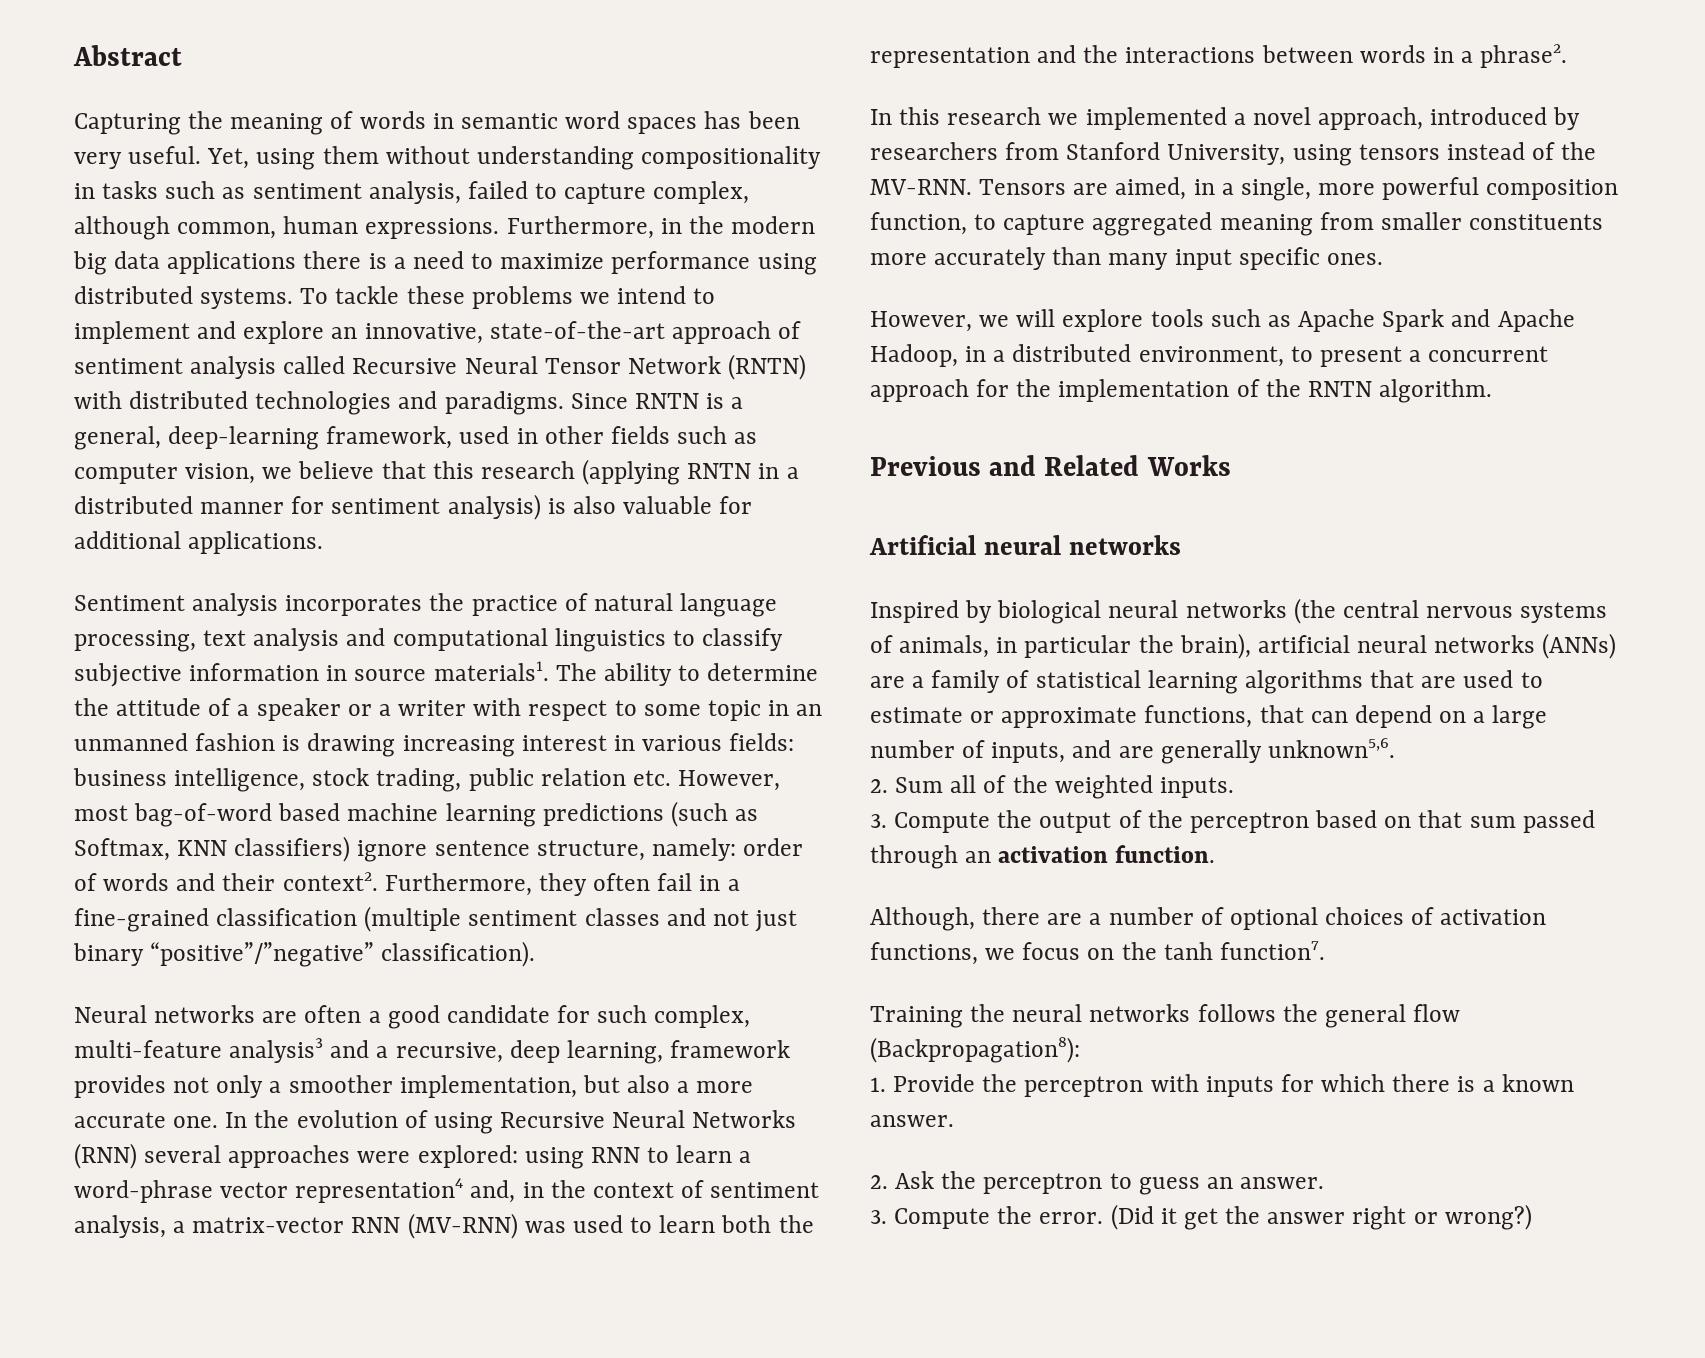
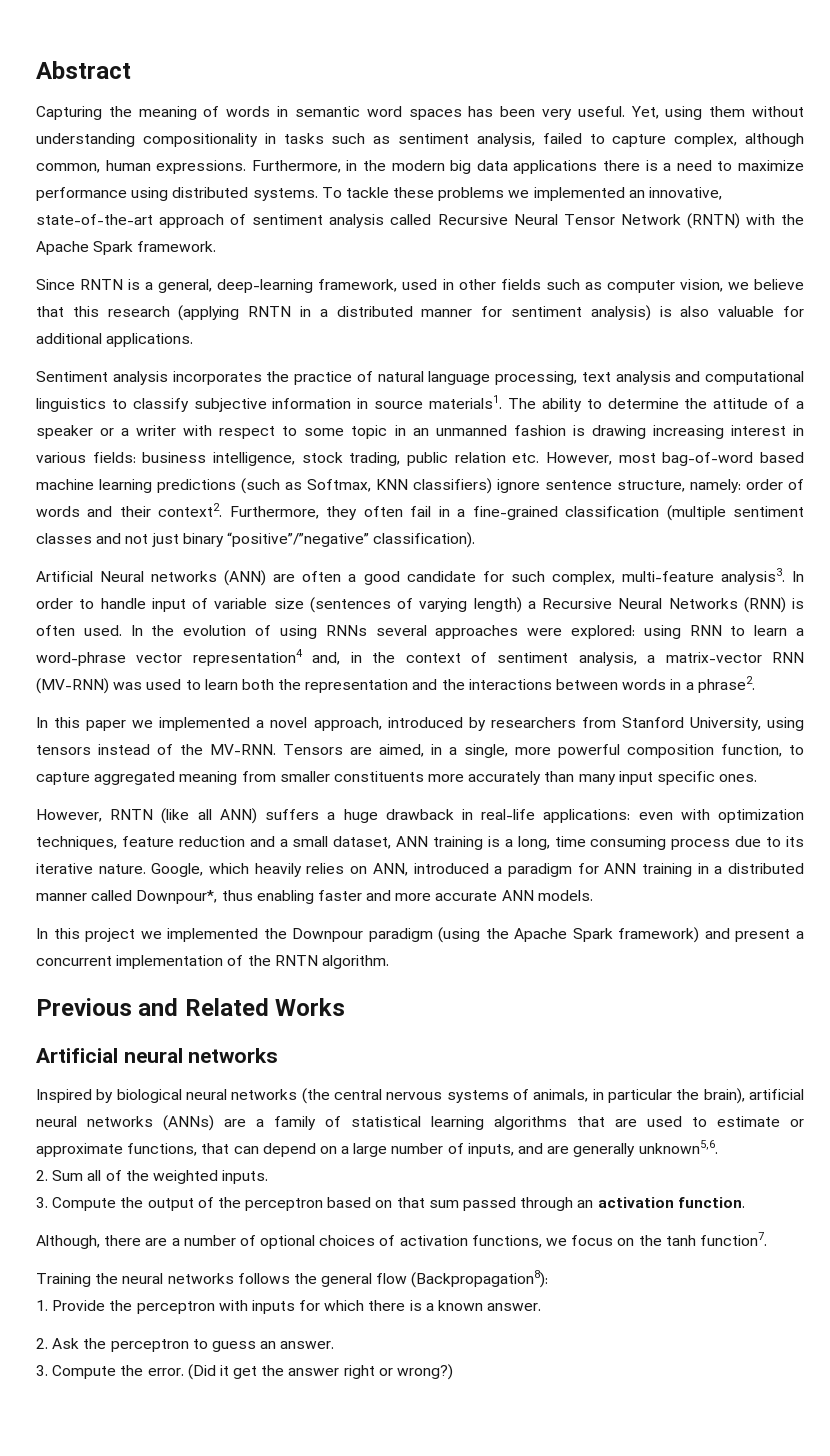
- To tackle these problems we intend to implement and explore an innovative, state-of-the-art approach of sentiment analysis called Recursive Neural Tensor Network (RNTN) with distributed technologies and paradigms. Since RNTN is a general, deep-learning framework, used in other fields such as computer vision, we believe that this research (applying RNTN in a distributed manner for sentiment analysis) is also valuable for additional applications.
+ To tackle these problems we implemented an innovative, state-of-the-art approach of sentiment analysis called Recursive Neural Tensor Network (RNTN) with the Apache Spark framework.
+ Since RNTN is a general, deep-learning framework, used in other fields such as computer vision, we believe that this research (applying RNTN in a distributed manner for sentiment analysis) is also valuable for additional applications.
- Neural networks are often a good candidate for such complex, multi-feature analysis3 and a recursive, deep learning, framework provides not only a smoother implementation, but also a more accurate one.
+ Artificial Neural networks (ANN) are often a good candidate for such complex, multi-feature analysis3. In order to handle input of variable size (sentences of varying length) a Recursive Neural Networks (RNN) is often used.
- In the evolution of using Recursive Neural Networks (RNN) several approaches were explored: using RNN to learn a word-phrase vector representation4 and, in the context of sentiment analysis, a matrix-vector RNN (MV-RNN) was used to learn both the representation and the interactions between words in a phrase2.
+ In the evolution of using RNNs several approaches were explored: using RNN to learn a word-phrase vector representation4 and, in the context of sentiment analysis, a matrix-vector RNN (MV-RNN) was used to learn both the representation and the interactions between words in a phrase2.
- In this research we implemented a novel approach, introduced by researchers from Stanford University, using tensors instead of the MV-RNN.
+ In this paper we implemented a novel approach, introduced by researchers from Stanford University, using tensors instead of the MV-RNN.
- However, we will explore tools such as Apache Spark and Apache Hadoop, in a distributed environment, to present a concurrent approach for the implementation of the RNTN algorithm.
+ However, RNTN (like all ANN) suffers a huge drawback in real-life applications: even with optimization techniques, feature reduction and a small dataset, ANN training is a long, time consuming process due to its iterative nature. Google, which heavily relies on ANN, introduced a paradigm for ANN training in a distributed manner called Downpour*, thus enabling faster and more accurate ANN models.
+ In this project we implemented the Downpour paradigm (using the Apache Spark framework) and present a concurrent implementation of the RNTN algorithm.

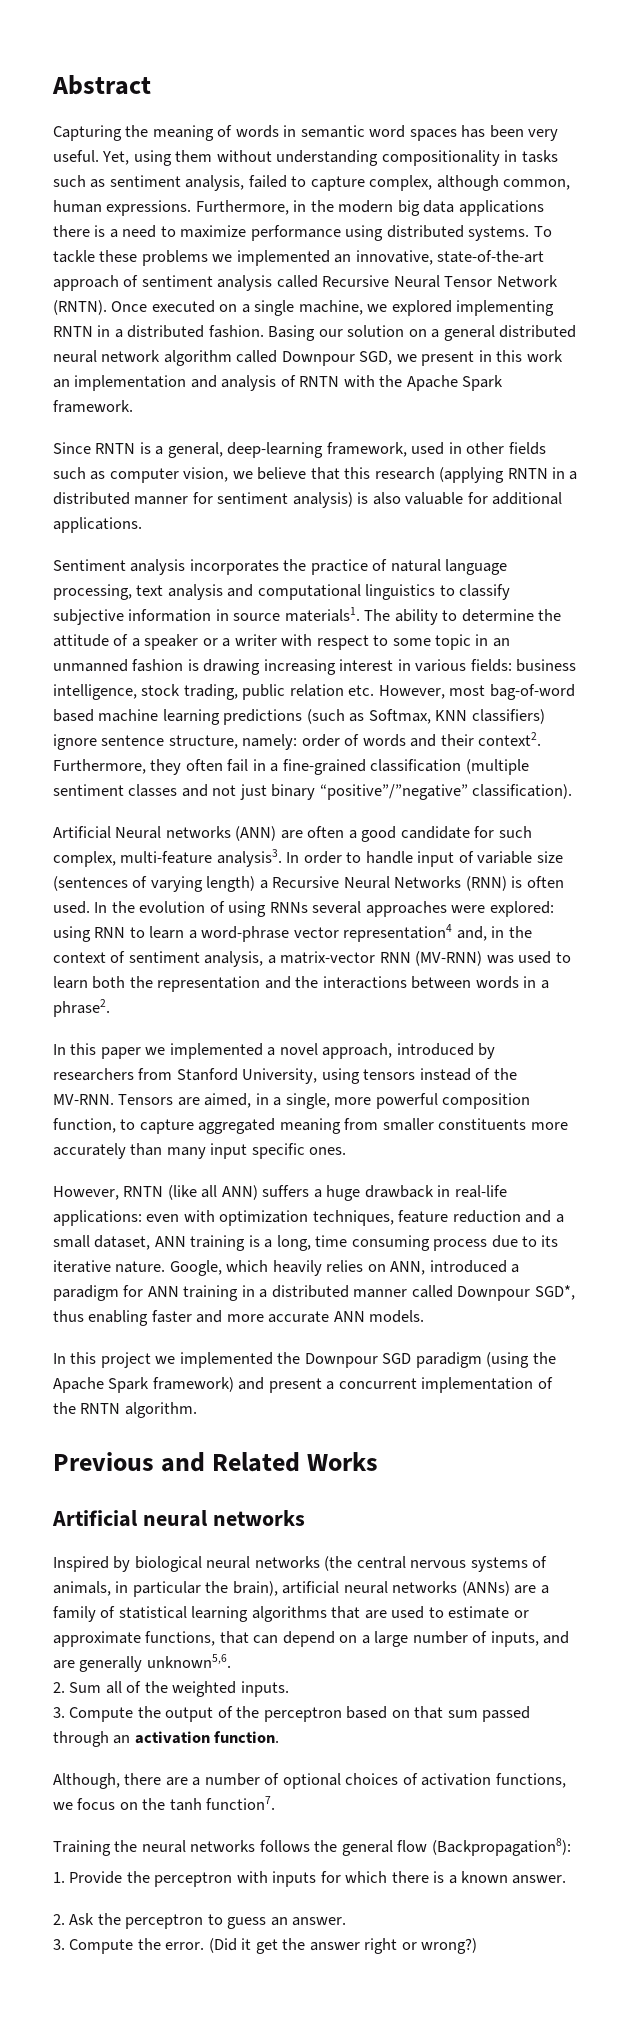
- To tackle these problems we implemented an innovative, state-of-the-art approach of sentiment analysis called Recursive Neural Tensor Network (RNTN) with the Apache Spark framework.
+ To tackle these problems we implemented an innovative, state-of-the-art approach of sentiment analysis called Recursive Neural Tensor Network (RNTN). Once executed on a single machine, we explored implementing RNTN in a distributed fashion. Basing our solution on a general distributed neural network algorithm called Downpour SGD, we present in this work an implementation and analysis of RNTN with the Apache Spark framework.
- Google, which heavily relies on ANN, introduced a paradigm for ANN training in a distributed manner called Downpour*, thus enabling faster and more accurate ANN models.
+ Google, which heavily relies on ANN, introduced a paradigm for ANN training in a distributed manner called Downpour SGD*, thus enabling faster and more accurate ANN models.
- In this project we implemented the Downpour paradigm (using the Apache Spark framework) and present a concurrent implementation of the RNTN algorithm.
+ In this project we implemented the Downpour SGD paradigm (using the Apache Spark framework) and present a concurrent implementation of the RNTN algorithm.

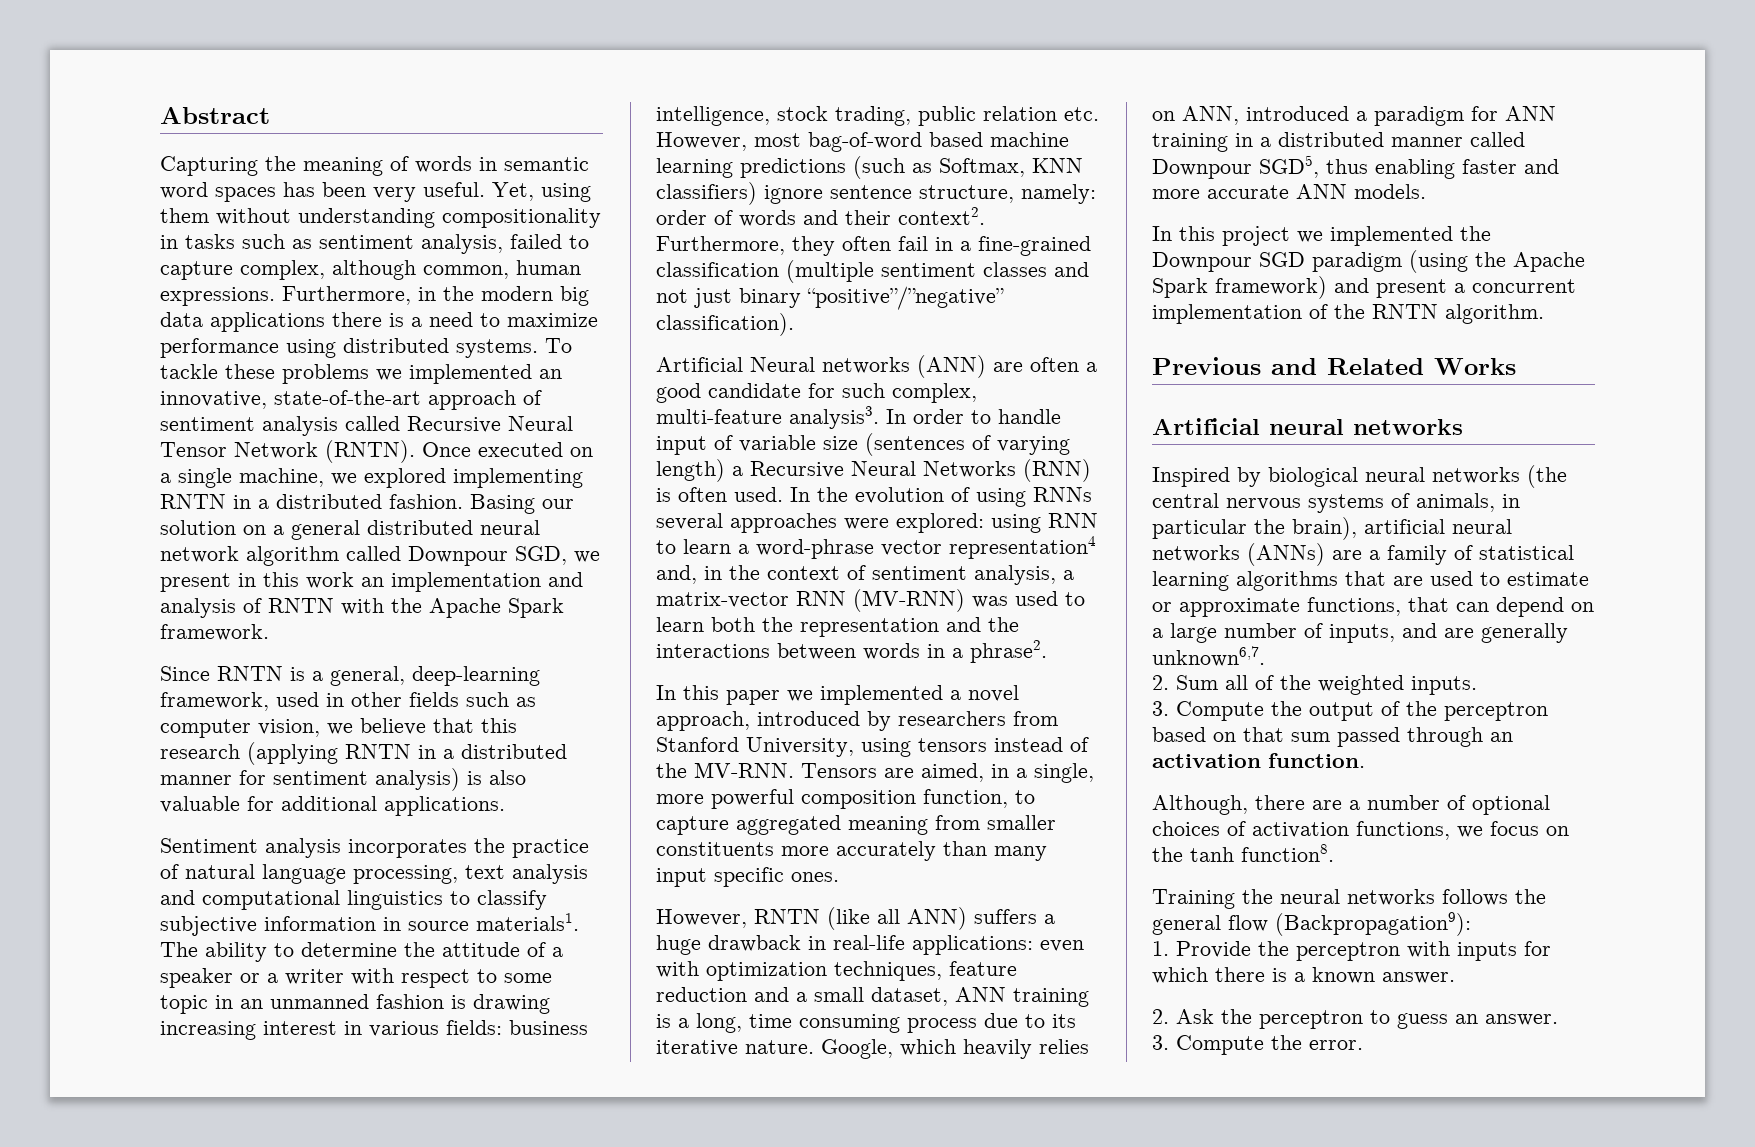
- Google, which heavily relies on ANN, introduced a paradigm for ANN training in a distributed manner called Downpour SGD*, thus enabling faster and more accurate ANN models.
+ Google, which heavily relies on ANN, introduced a paradigm for ANN training in a distributed manner called Downpour SGD5, thus enabling faster and more accurate ANN models.
- Inspired by biological neural networks (the central nervous systems of animals, in particular the brain), artificial neural networks (ANNs) are a family of statistical learning algorithms that are used to estimate or approximate functions, that can depend on a large number of inputs, and are generally unknown5,6.
+ Inspired by biological neural networks (the central nervous systems of animals, in particular the brain), artificial neural networks (ANNs) are a family of statistical learning algorithms that are used to estimate or approximate functions, that can depend on a large number of inputs, and are generally unknown6,7.
- Although, there are a number of optional choices of activation functions, we focus on the tanh function7.
+ Although, there are a number of optional choices of activation functions, we focus on the tanh function8.
- Training the neural networks follows the general flow (Backpropagation8):
+ Training the neural networks follows the general flow (Backpropagation9):
- (Did it get the answer right or wrong?)

